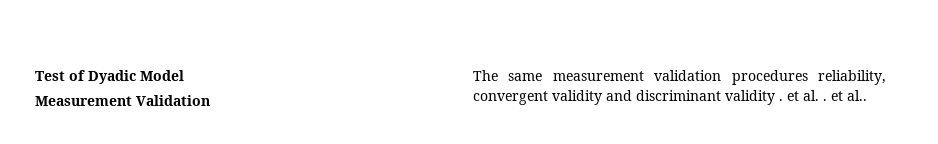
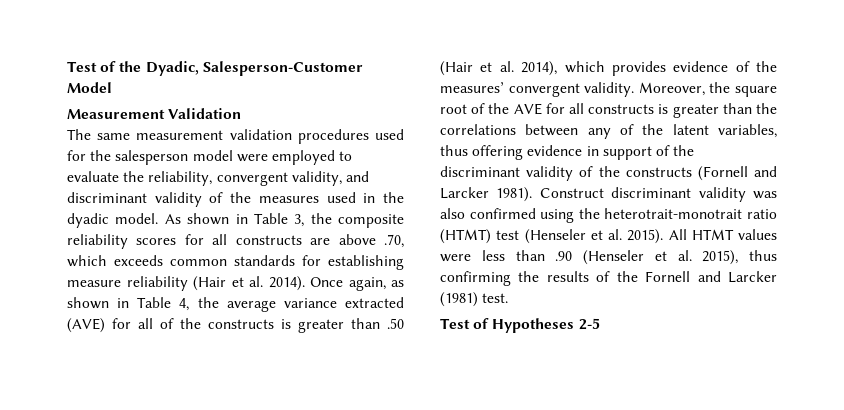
- Test of Dyadic Model
+ Test of the Dyadic, Salesperson-Customer Model
- The same measurement validation procedures reliability, convergent validity and discriminant validity . et al. . et al..
+ The same measurement validation procedures used for the salesperson model were employed to evaluate the reliability, convergent validity, and discriminant validity of the measures used in the dyadic model. As shown in Table 3, the composite reliability scores for all constructs are above .70, which exceeds common standards for establishing measure reliability (Hair et al. 2014). Once again, as shown in Table 4, the average variance extracted (AVE) for all of the constructs is greater than .50 (Hair et al. 2014), which provides evidence of the measures’ convergent validity. Moreover, the square root of the AVE for all constructs is greater than the correlations between any of the latent variables, thus offering evidence in support of the discriminant validity of the constructs (Fornell and Larcker 1981). Construct discriminant validity was also confirmed using the heterotrait-monotrait ratio (HTMT) test (Henseler et al. 2015). All HTMT values were less than .90 (Henseler et al. 2015), thus confirming the results of the Fornell and Larcker (1981) test.
+ Test of Hypotheses 2-5

